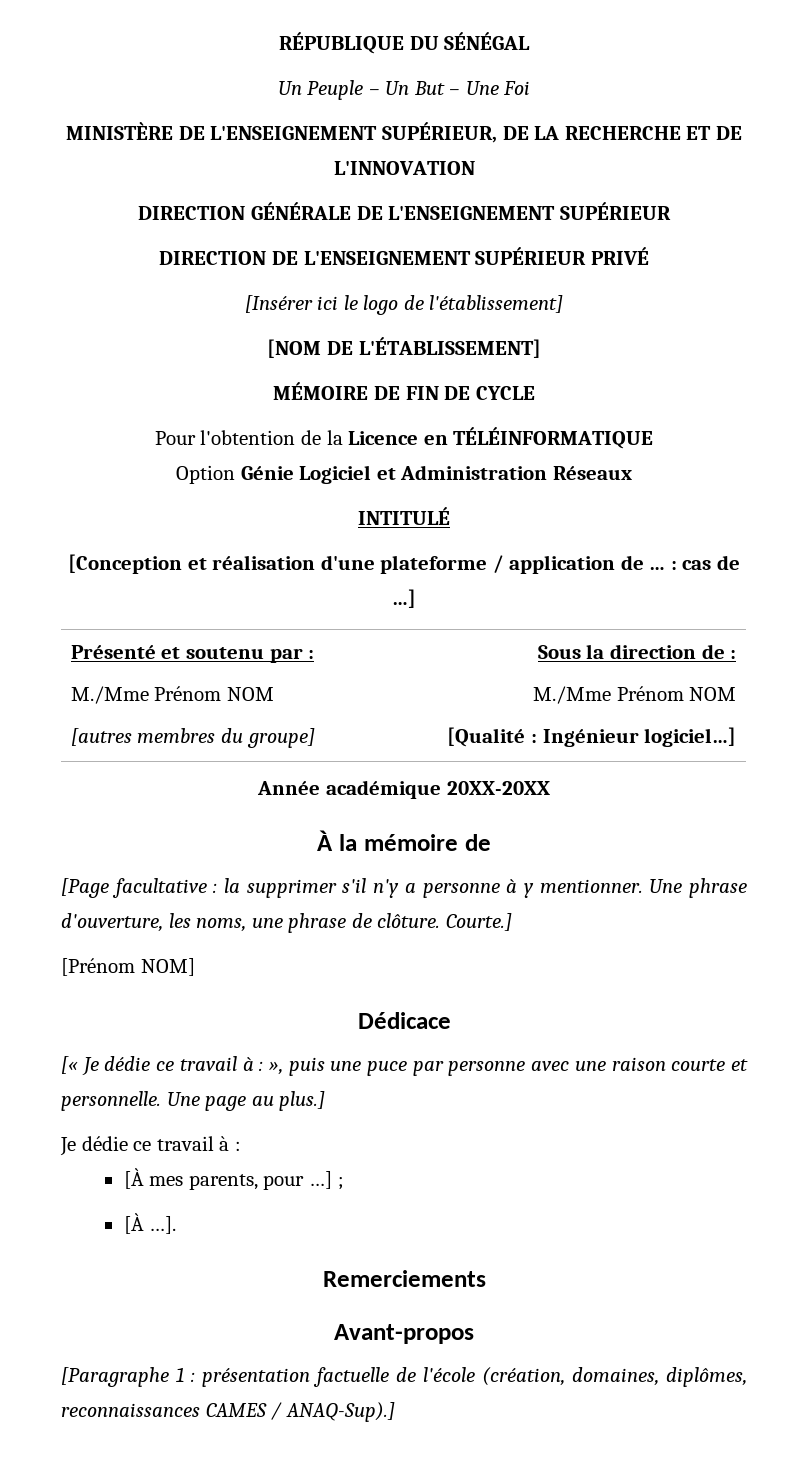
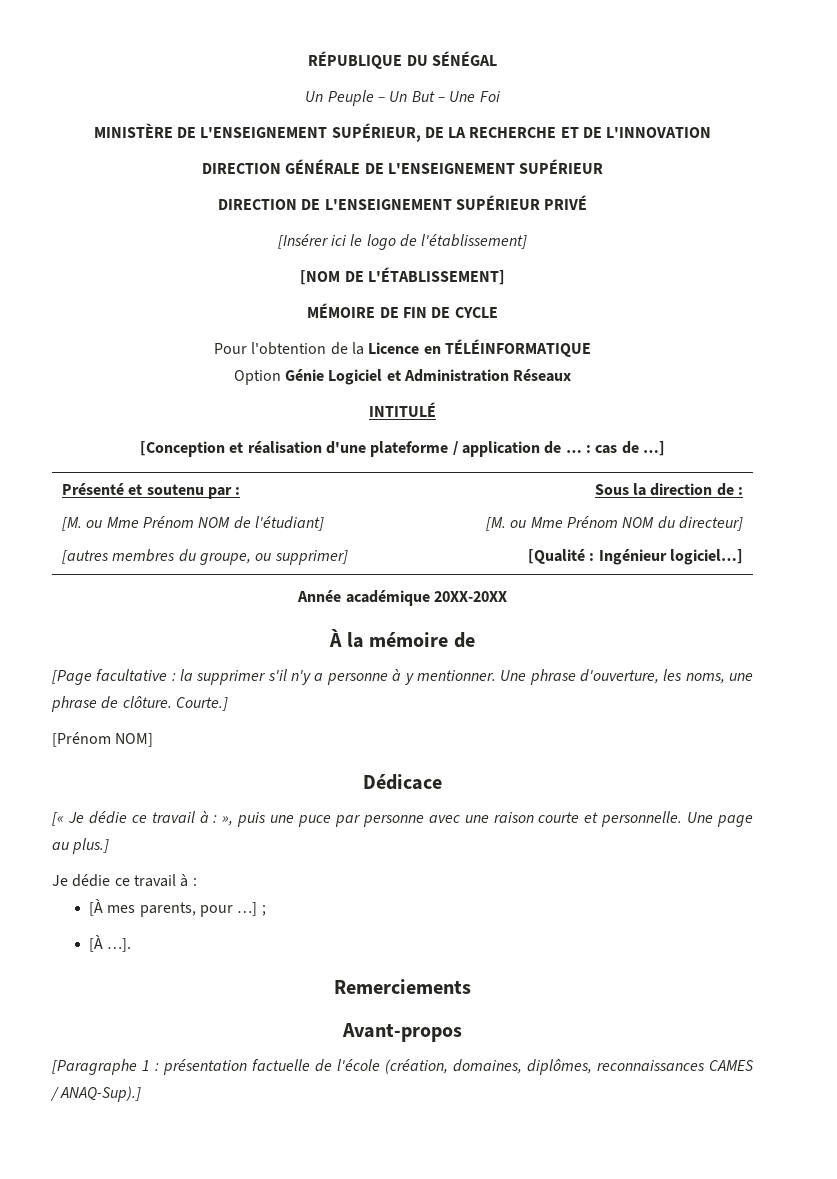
  Présenté et soutenu par :
- M./Mme Prénom NOM
- [autres membres du groupe] | Sous la direction de :
- M./Mme Prénom NOM
+ [M. ou Mme Prénom NOM de l'étudiant]
+ [autres membres du groupe, ou supprimer] | Sous la direction de :
+ [M. ou Mme Prénom NOM du directeur]

